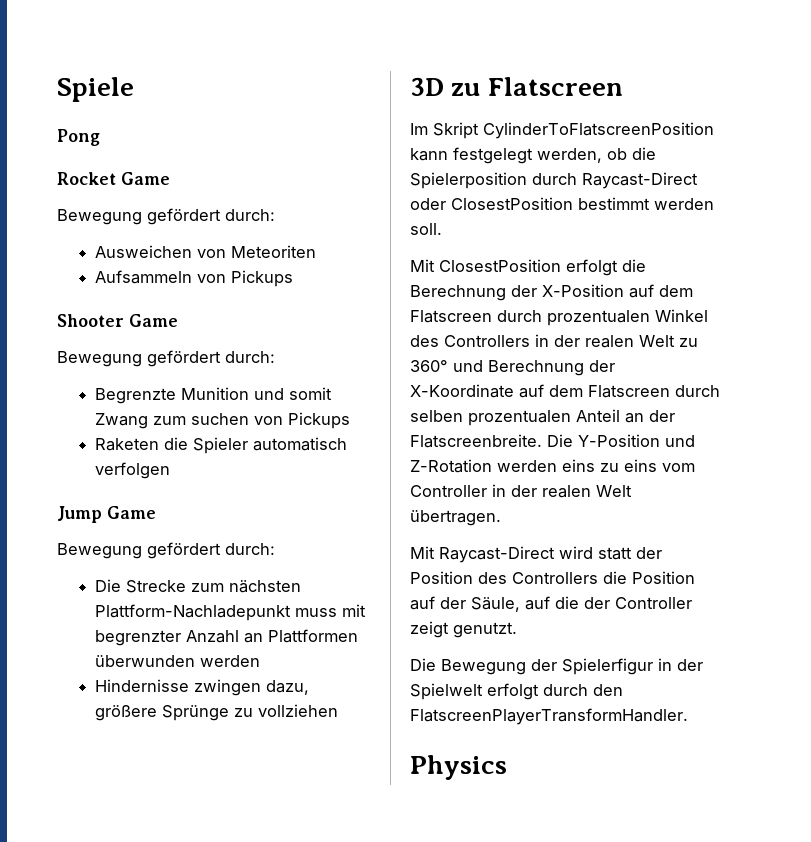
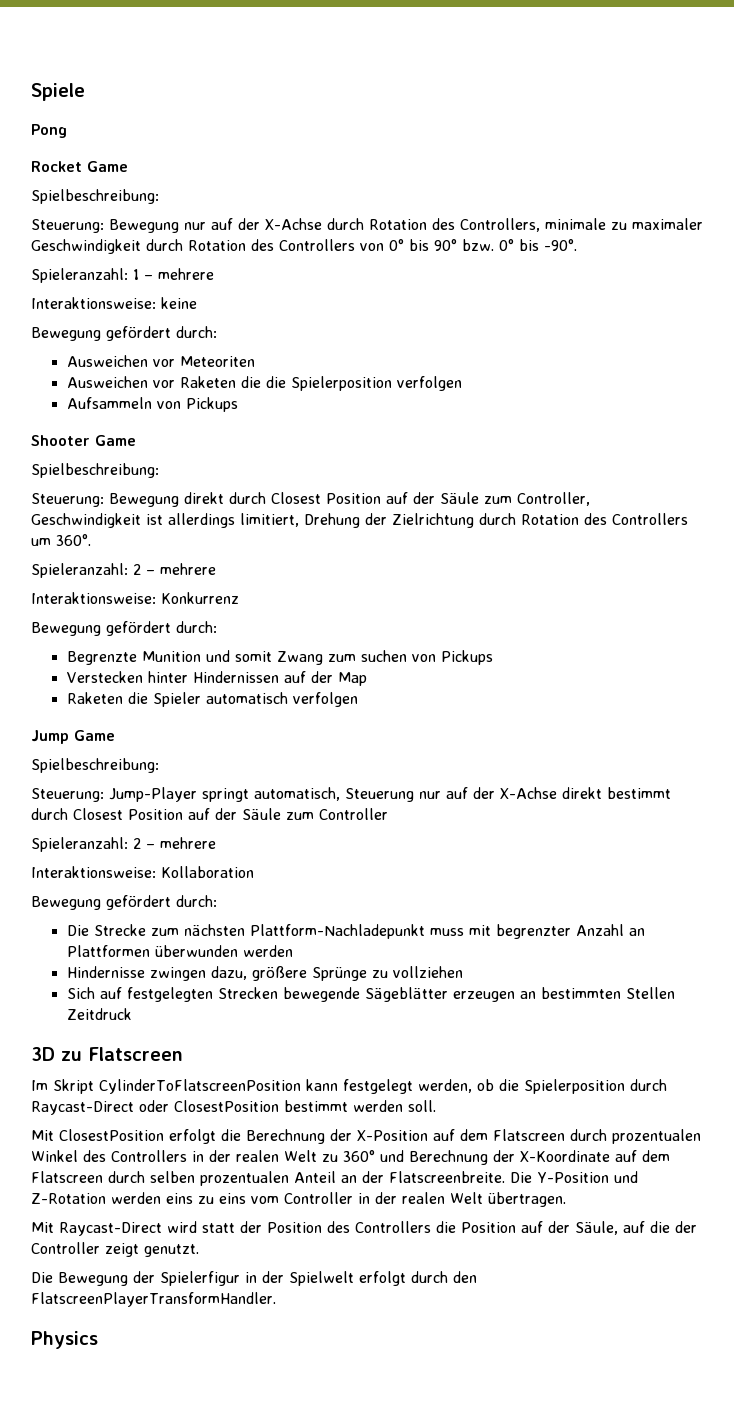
  Rocket Game
+ Spielbeschreibung:
+ Steuerung: Bewegung nur auf der X-Achse durch Rotation des Controllers, minimale zu maximaler Geschwindigkeit durch Rotation des Controllers von 0° bis 90° bzw. 0° bis -90°.
+ Spieleranzahl: 1 – mehrere
+ Interaktionsweise: keine
- Ausweichen von Meteoriten
+ Ausweichen vor Meteoriten
+ Ausweichen vor Raketen die die Spielerposition verfolgen
  Shooter Game
+ Spielbeschreibung:
+ Steuerung: Bewegung direkt durch Closest Position auf der Säule zum Controller, Geschwindigkeit ist allerdings limitiert, Drehung der Zielrichtung durch Rotation des Controllers um 360°.
+ Spieleranzahl: 2 – mehrere
+ Interaktionsweise: Konkurrenz
+ Verstecken hinter Hindernissen auf der Map
  Jump Game
+ Spielbeschreibung:
+ Steuerung: Jump-Player springt automatisch, Steuerung nur auf der X-Achse direkt bestimmt durch Closest Position auf der Säule zum Controller
+ Spieleranzahl: 2 – mehrere
+ Interaktionsweise: Kollaboration
+ Sich auf festgelegten Strecken bewegende Sägeblätter erzeugen an bestimmten Stellen Zeitdruck

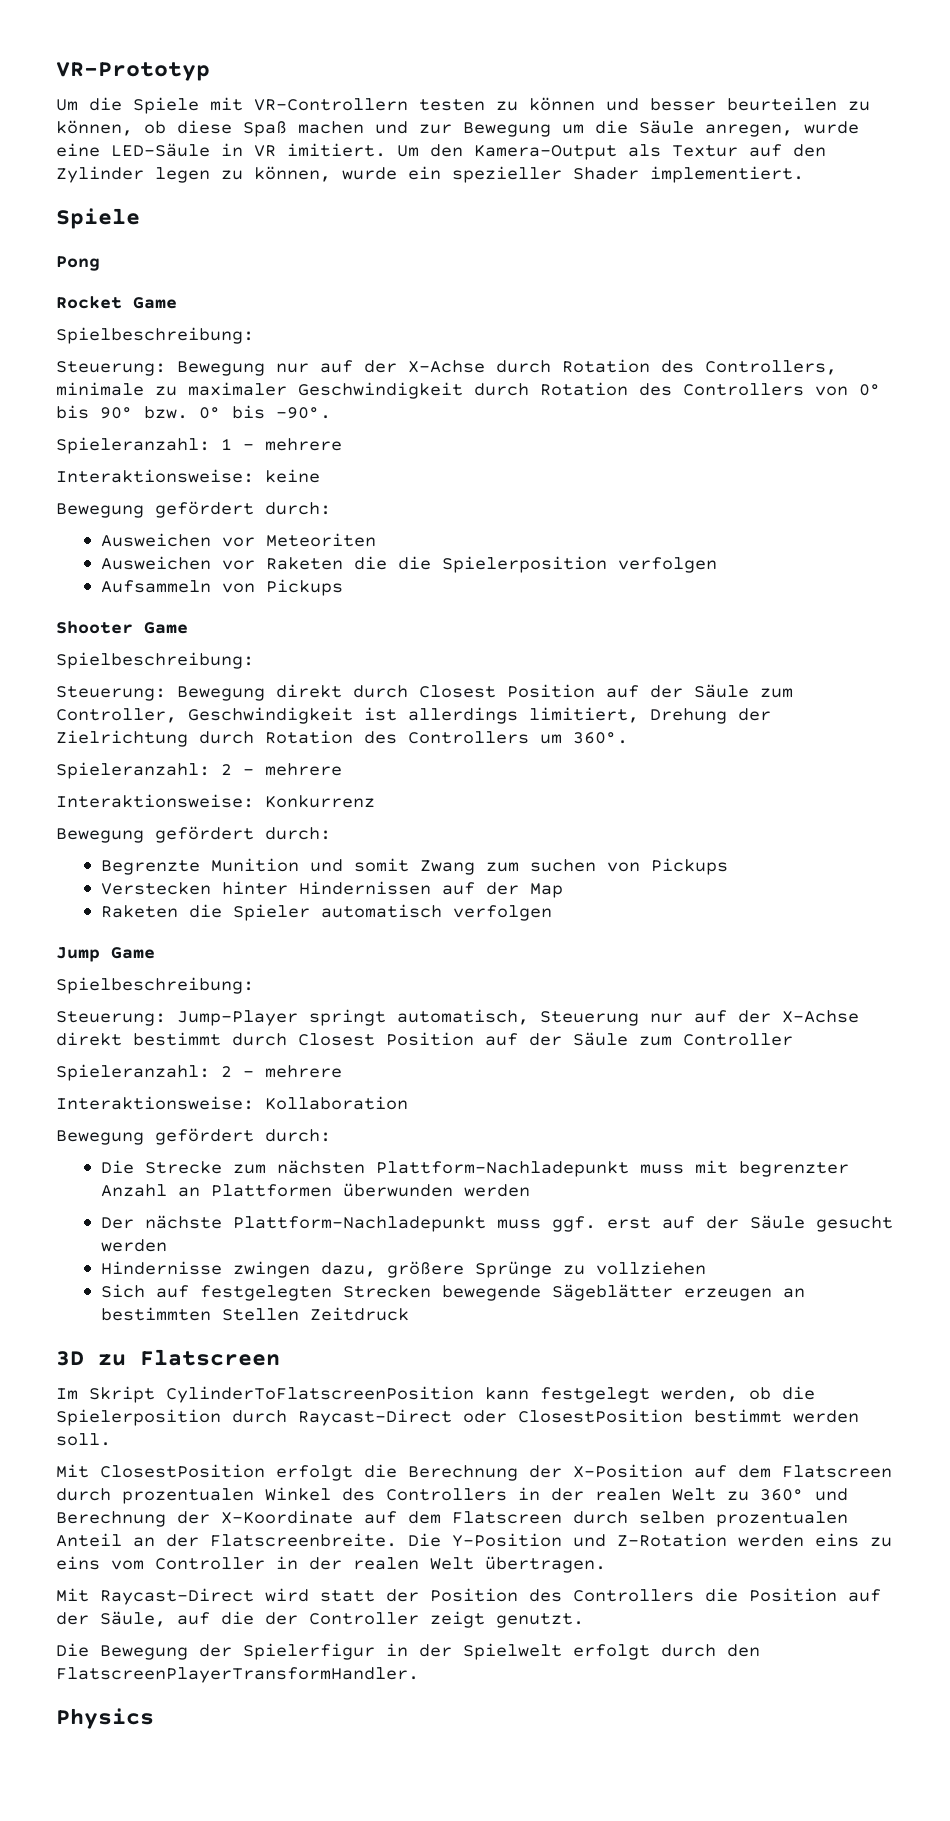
+ VR-Prototyp
+ Um die Spiele mit VR-Controllern testen zu können und besser beurteilen zu können, ob diese Spaß machen und zur Bewegung um die Säule anregen, wurde eine LED-Säule in VR imitiert. Um den Kamera-Output als Textur auf den Zylinder legen zu können, wurde ein spezieller Shader implementiert.
+ Der nächste Plattform-Nachladepunkt muss ggf. erst auf der Säule gesucht werden

